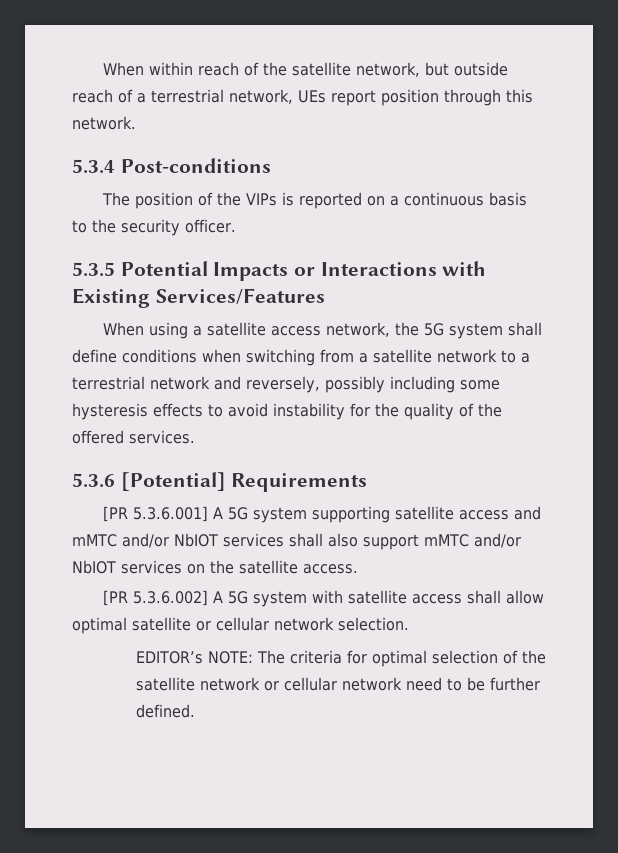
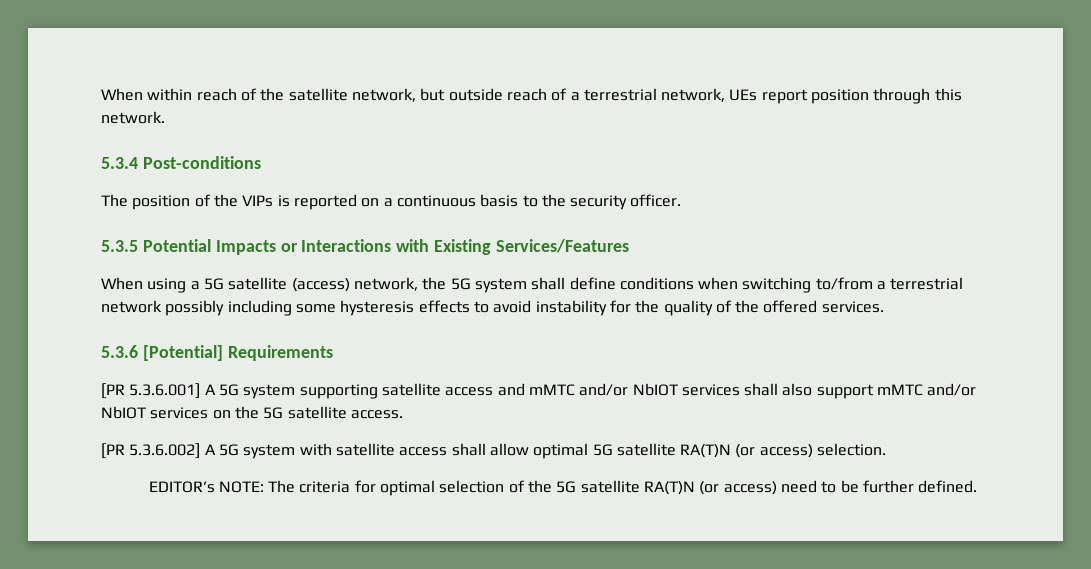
- When using a satellite access network, the 5G system shall define conditions when switching from a satellite network to a terrestrial network and reversely, possibly including some hysteresis effects to avoid instability for the quality of the offered services.
+ When using a 5G satellite (access) network, the 5G system shall define conditions when switching to/from a terrestrial network possibly including some hysteresis effects to avoid instability for the quality of the offered services.
- [PR 5.3.6.001] A 5G system supporting satellite access and mMTC and/or NbIOT services shall also support mMTC and/or NbIOT services on the satellite access.
+ [PR 5.3.6.001] A 5G system supporting satellite access and mMTC and/or NbIOT services shall also support mMTC and/or NbIOT services on the 5G satellite access.
- [PR 5.3.6.002] A 5G system with satellite access shall allow optimal satellite or cellular network selection.
+ [PR 5.3.6.002] A 5G system with satellite access shall allow optimal 5G satellite RA(T)N (or access) selection.
- EDITOR’s NOTE: The criteria for optimal selection of the satellite network or cellular network need to be further defined.
+ EDITOR’s NOTE: The criteria for optimal selection of the 5G satellite RA(T)N (or access) need to be further defined.

